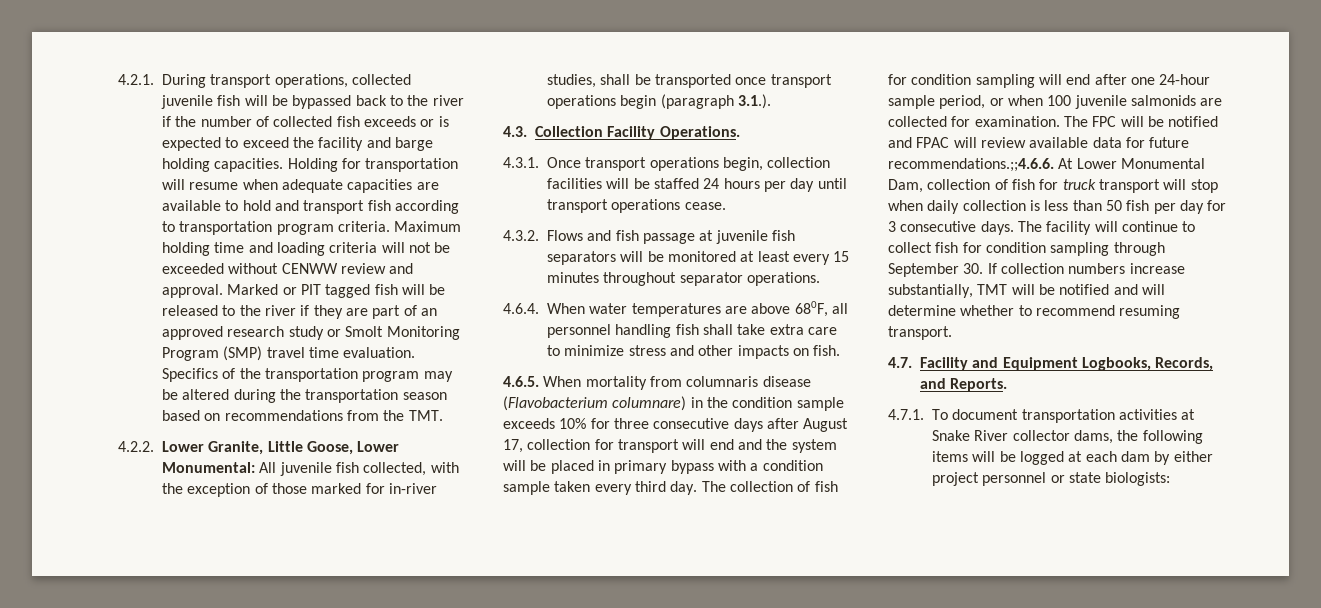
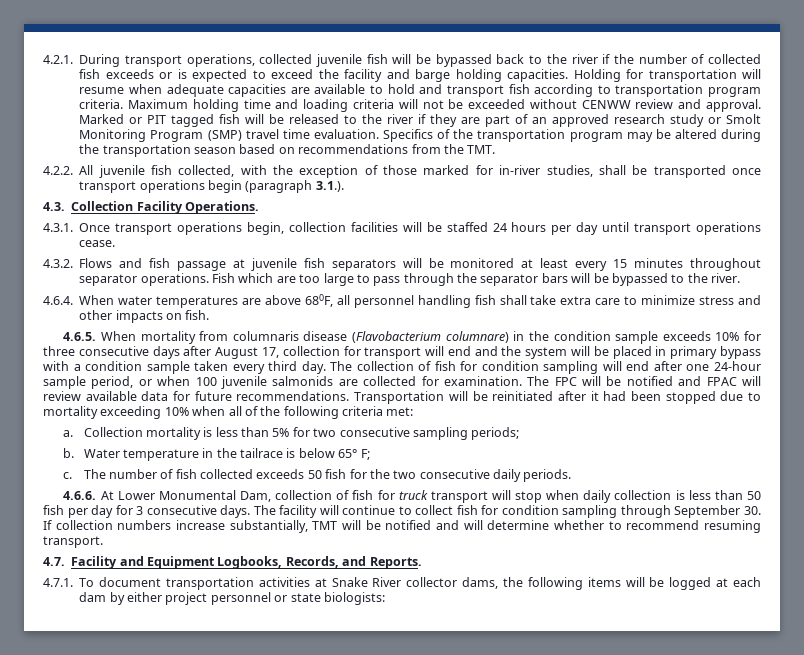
- 4.2.2. Lower Granite, Little Goose, Lower Monumental: All juvenile fish collected, with the exception of those marked for in-river studies, shall be transported once transport operations begin (paragraph 3.1.).
+ 4.2.2. All juvenile fish collected, with the exception of those marked for in-river studies, shall be transported once transport operations begin (paragraph 3.1.).
+ Fish which are too large to pass through the separator bars will be bypassed to the river.
- The FPC will be notified and FPAC will review available data for future recommendations.;;4.6.6. At Lower Monumental Dam, collection of fish for truck transport will stop when daily collection is less than 50 fish per day for 3 consecutive days.
+ The FPC will be notified and FPAC will review available data for future recommendations. Transportation will be reinitiated after it had been stopped due to mortality exceeding 10% when all of the following criteria met:
+ a. Collection mortality is less than 5% for two consecutive sampling periods;
+ b. Water temperature in the tailrace is below 65° F;
+ c. The number of fish collected exceeds 50 fish for the two consecutive daily periods.
+ 4.6.6. At Lower Monumental Dam, collection of fish for truck transport will stop when daily collection is less than 50 fish per day for 3 consecutive days.

